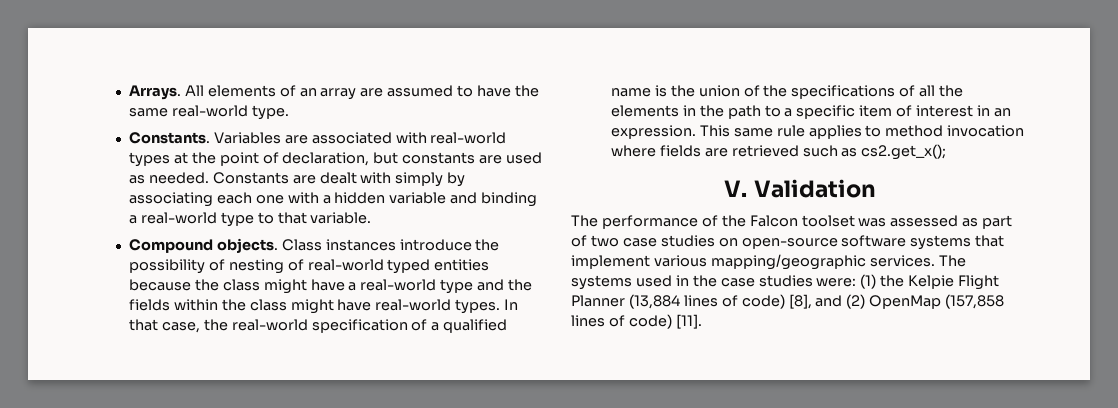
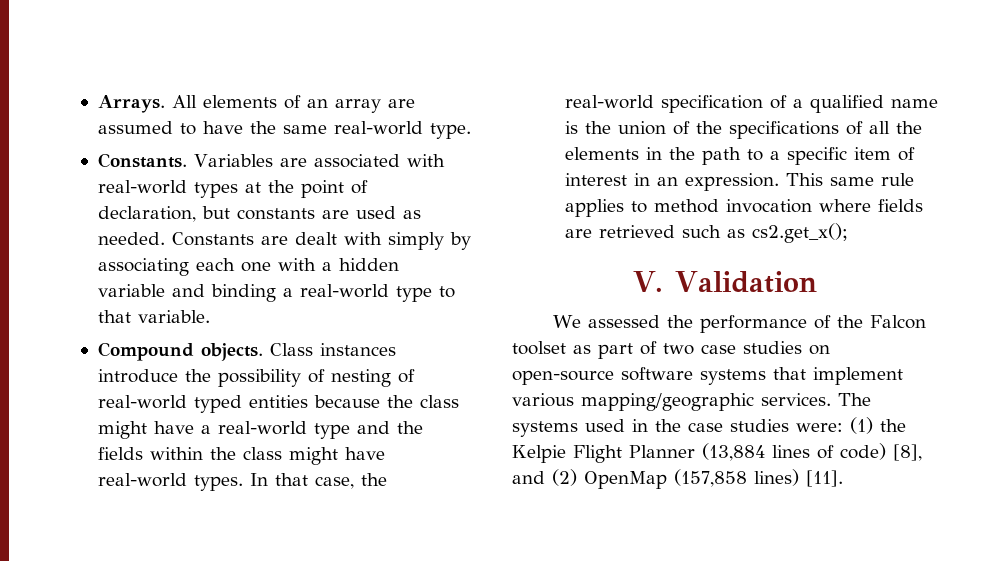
- The performance of the Falcon toolset was assessed as part of two case studies on open-source software systems that implement various mapping/geographic services.
+ We assessed the performance of the Falcon toolset as part of two case studies on open-source software systems that implement various mapping/geographic services.
- The systems used in the case studies were: (1) the Kelpie Flight Planner (13,884 lines of code) [8], and (2) OpenMap (157,858 lines of code) [11].
+ The systems used in the case studies were: (1) the Kelpie Flight Planner (13,884 lines of code) [8], and (2) OpenMap (157,858 lines) [11].

